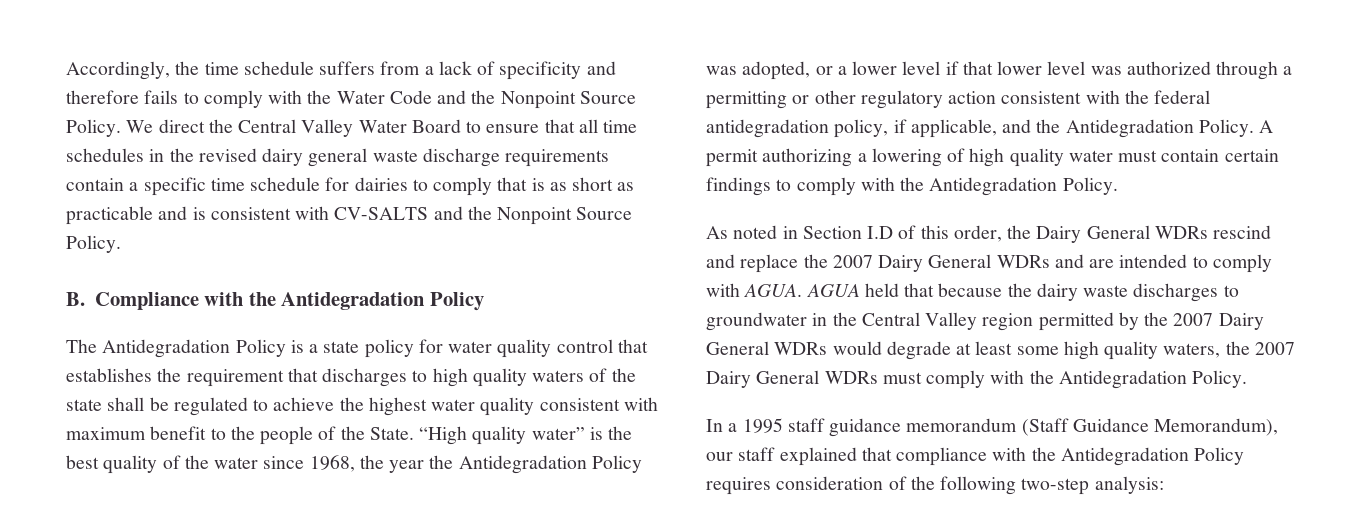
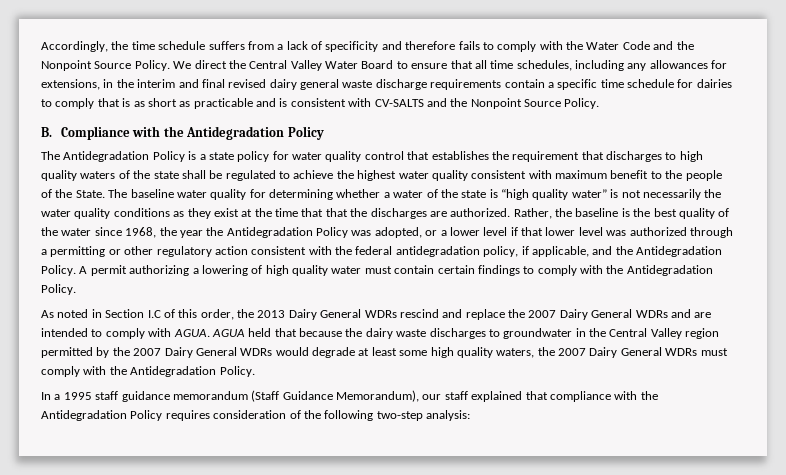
- We direct the Central Valley Water Board to ensure that all time schedules in the revised dairy general waste discharge requirements contain a specific time schedule for dairies to comply that is as short as practicable and is consistent with CV-SALTS and the Nonpoint Source Policy.
+ We direct the Central Valley Water Board to ensure that all time schedules, including any allowances for extensions, in the interim and final revised dairy general waste discharge requirements contain a specific time schedule for dairies to comply that is as short as practicable and is consistent with CV-SALTS and the Nonpoint Source Policy.
- “High quality water” is the best quality of the water since 1968, the year the Antidegradation Policy was adopted, or a lower level if that lower level was authorized through a permitting or other regulatory action consistent with the federal antidegradation policy, if applicable, and the Antidegradation Policy.
+ The baseline water quality for determining whether a water of the state is “high quality water” is not necessarily the water quality conditions as they exist at the time that that the discharges are authorized. Rather, the baseline is the best quality of the water since 1968, the year the Antidegradation Policy was adopted, or a lower level if that lower level was authorized through a permitting or other regulatory action consistent with the federal antidegradation policy, if applicable, and the Antidegradation Policy.
- As noted in Section I.D of this order, the Dairy General WDRs rescind and replace the 2007 Dairy General WDRs and are intended to comply with AGUA.
+ As noted in Section I.C of this order, the 2013 Dairy General WDRs rescind and replace the 2007 Dairy General WDRs and are intended to comply with AGUA.

